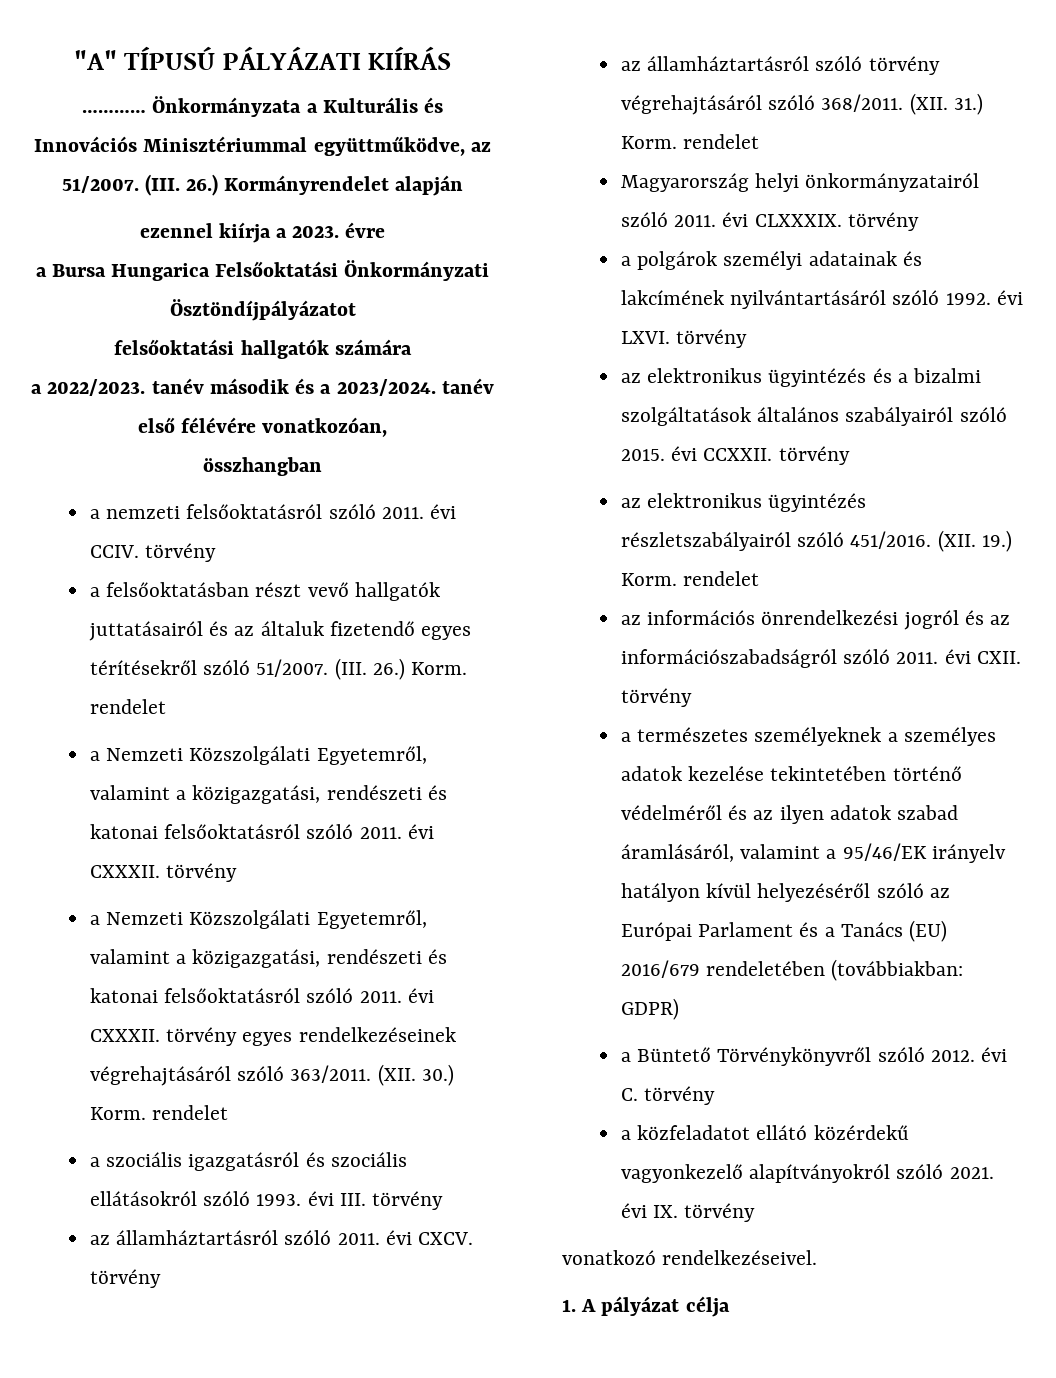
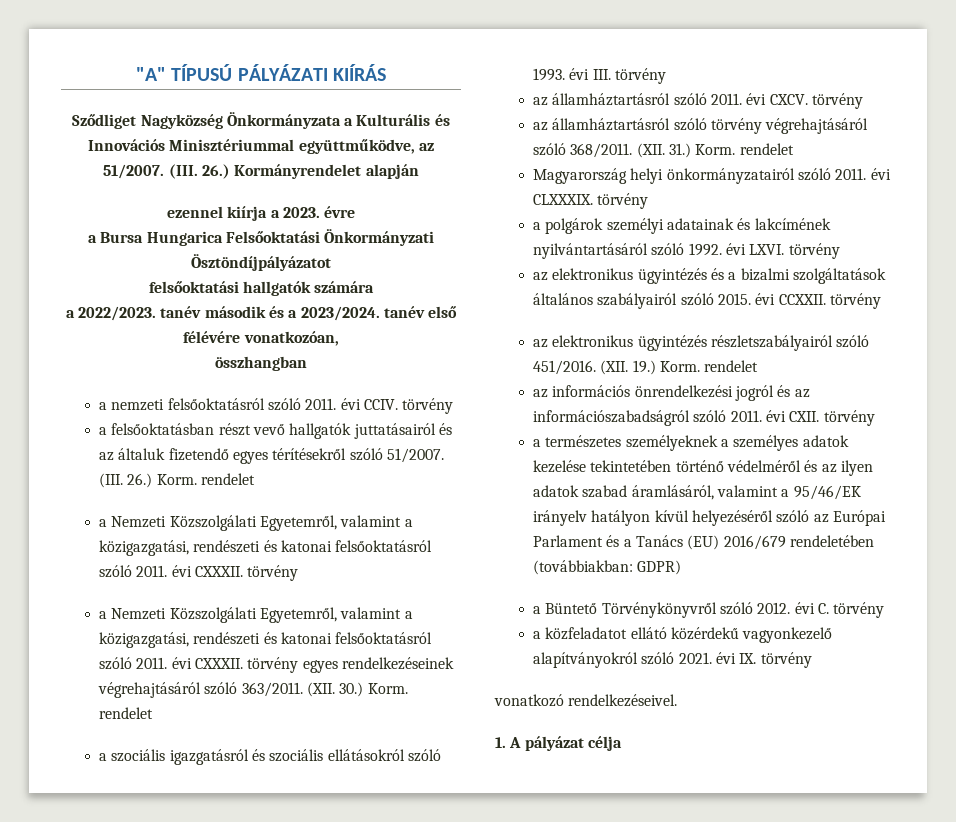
- ………… Önkormányzata a Kulturális és Innovációs Minisztériummal együttműködve, az 51/2007.
+ Sződliget Nagyközség Önkormányzata a Kulturális és Innovációs Minisztériummal együttműködve, az 51/2007.

